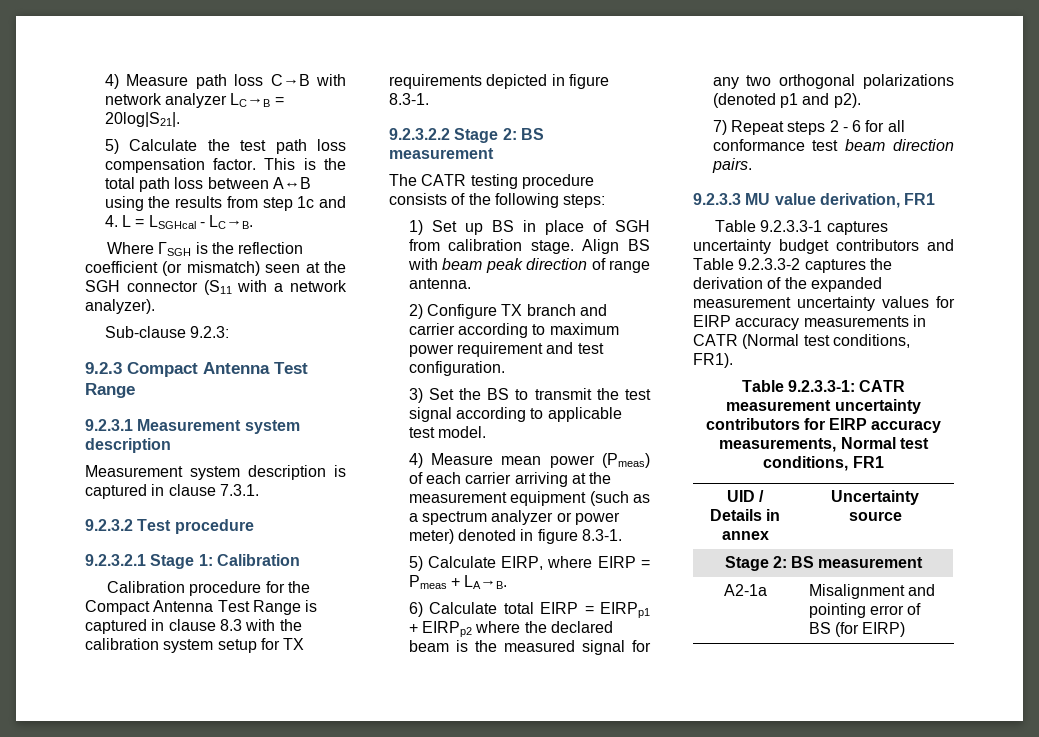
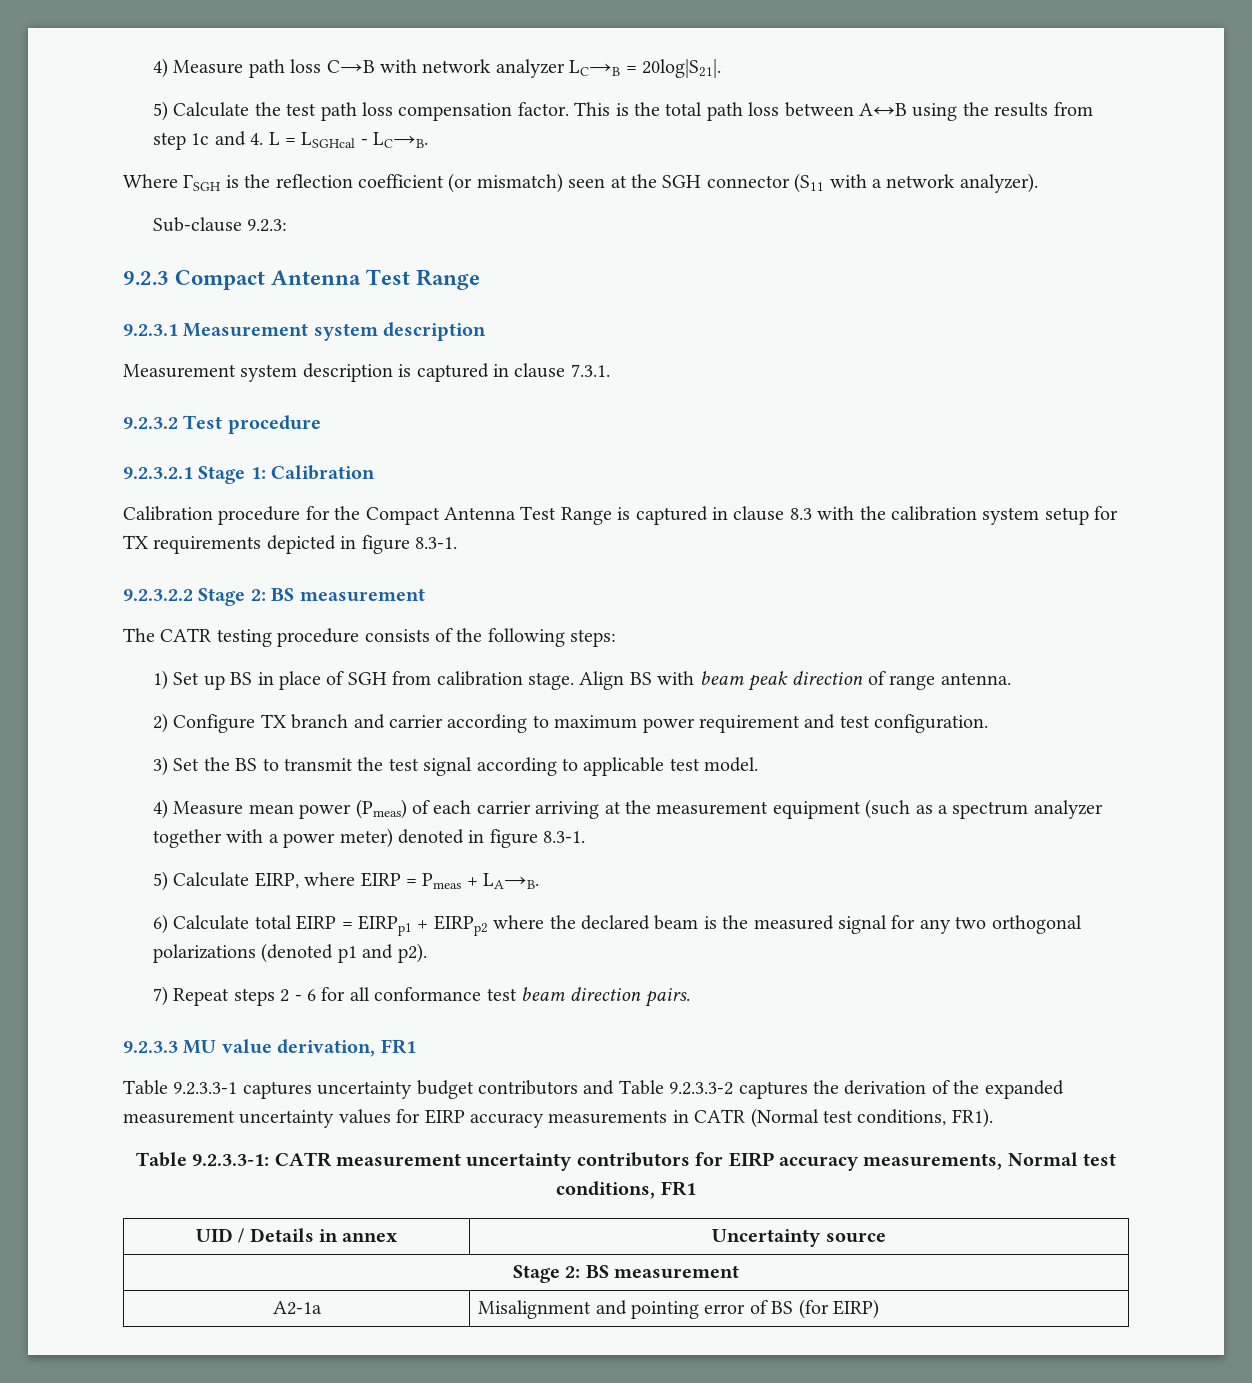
- 4) Measure mean power (Pmeas) of each carrier arriving at the measurement equipment (such as a spectrum analyzer or power meter) denoted in figure 8.3-1.
+ 4) Measure mean power (Pmeas) of each carrier arriving at the measurement equipment (such as a spectrum analyzer together with a power meter) denoted in figure 8.3-1.

